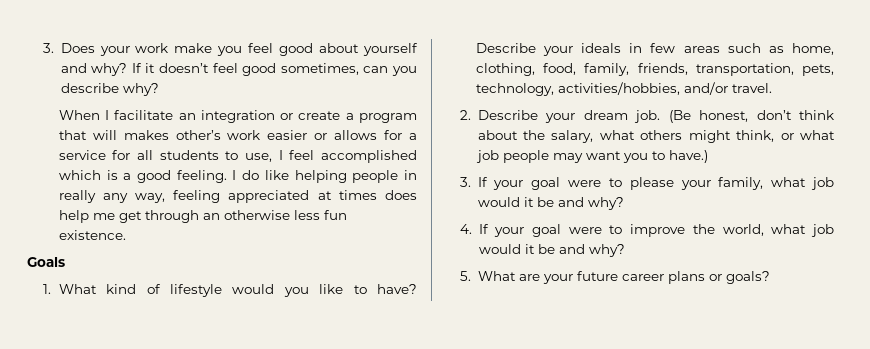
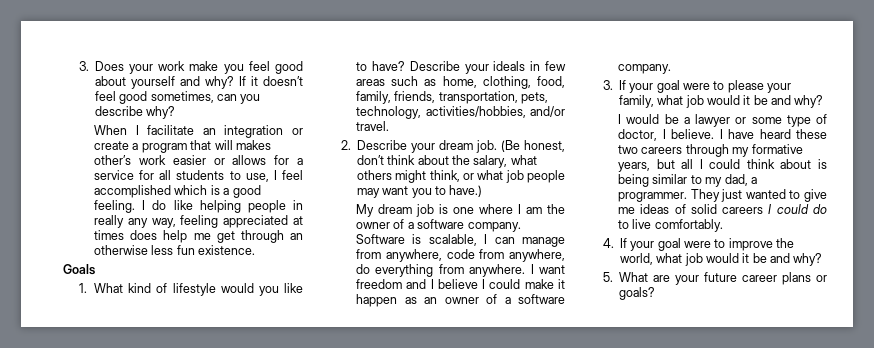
+ My dream job is one where I am the owner of a software company. Software is scalable, I can manage from anywhere, code from anywhere, do everything from anywhere. I want freedom and I believe I could make it happen as an owner of a software company.
+ I would be a lawyer or some type of doctor, I believe. I have heard these two careers through my formative years, but all I could think about is being similar to my dad, a programmer. They just wanted to give me ideas of solid careers I could do to live comfortably.

